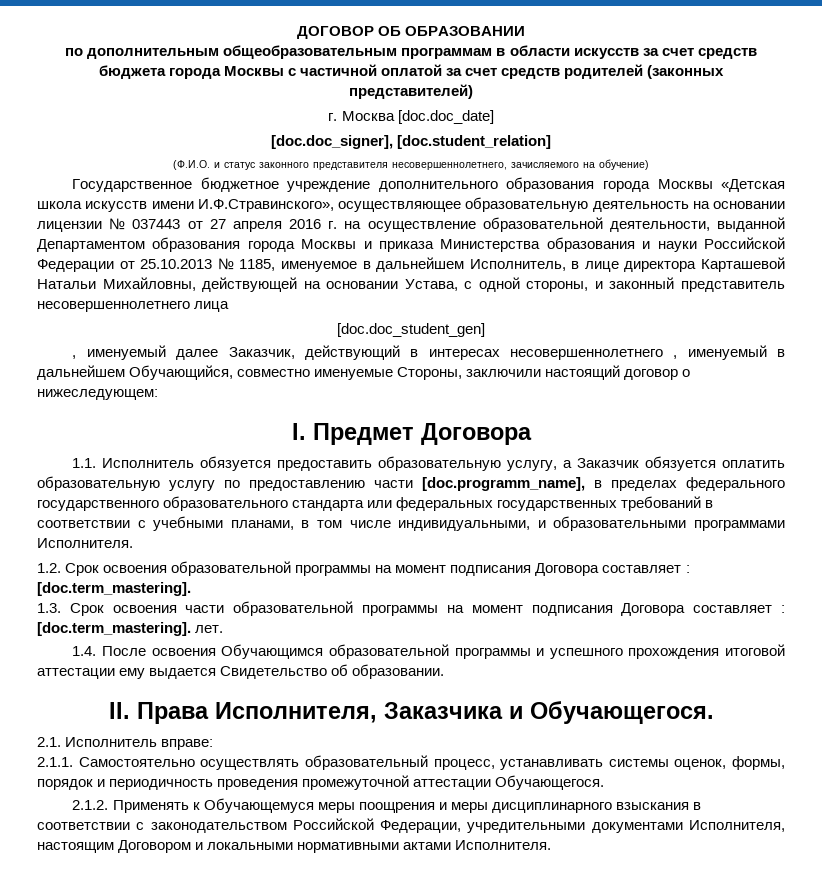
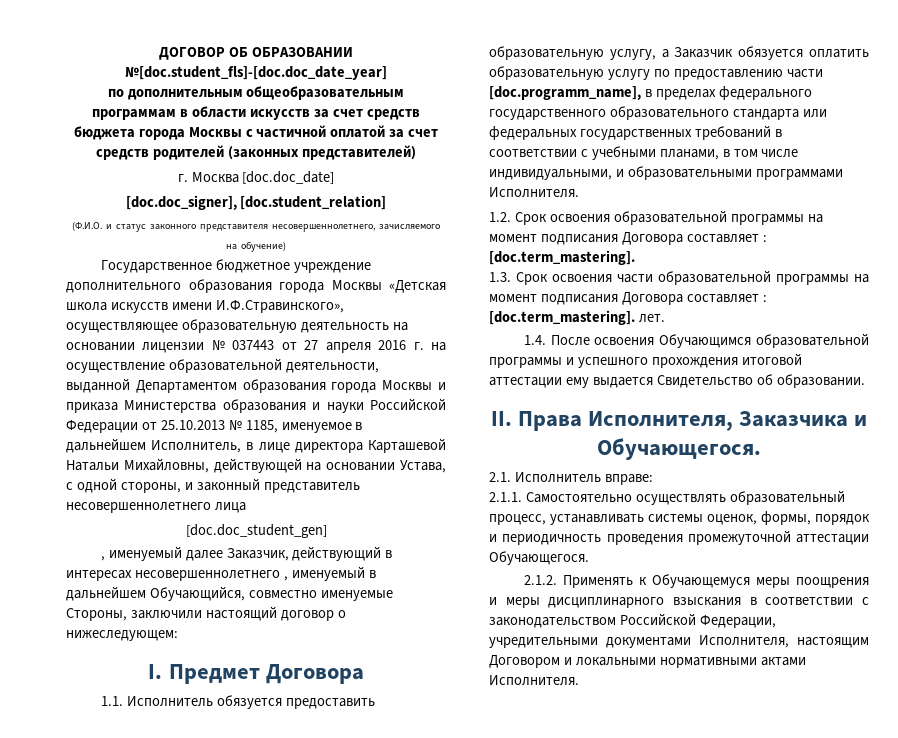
- ДОГОВОР ОБ ОБРАЗОВАНИИ
+ ДОГОВОР ОБ ОБРАЗОВАНИИ №[doc.student_fls]-[doc.doc_date_year]

